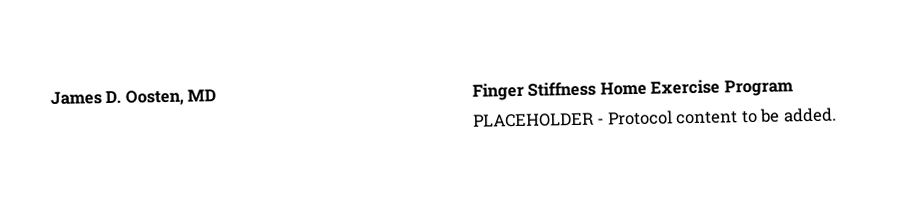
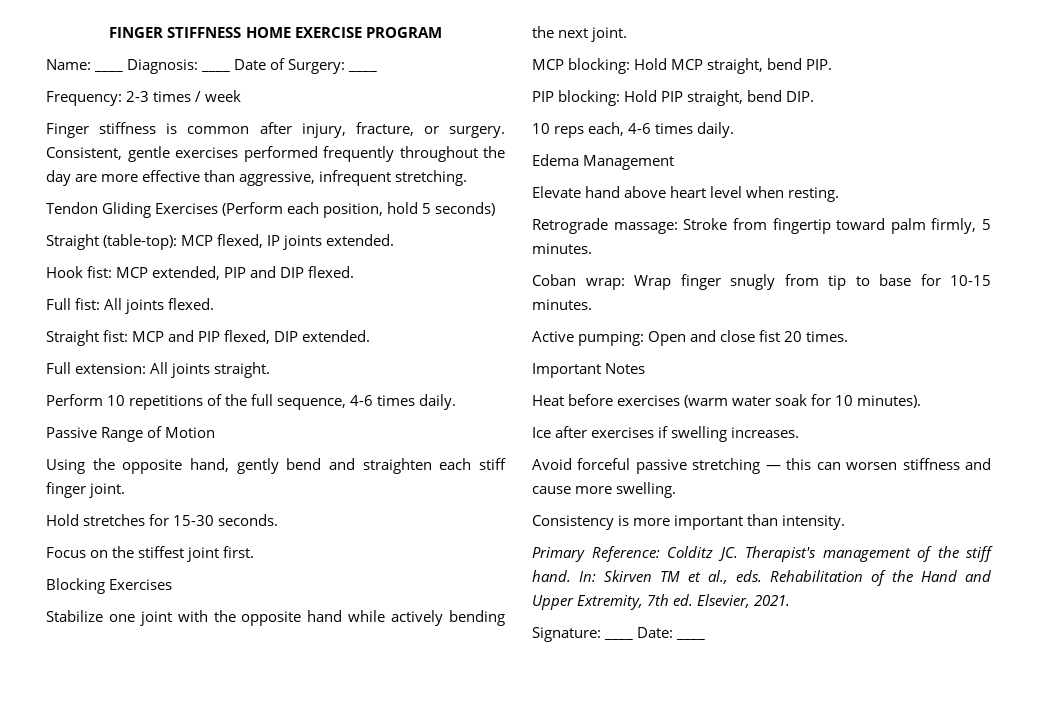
- James D. Oosten, MD
- Finger Stiffness Home Exercise Program
- PLACEHOLDER - Protocol content to be added.
+ FINGER STIFFNESS HOME EXERCISE PROGRAM
+ Name: ____ Diagnosis: ____ Date of Surgery: ____
+ Frequency: 2-3 times / week
+ Finger stiffness is common after injury, fracture, or surgery. Consistent, gentle exercises performed frequently throughout the day are more effective than aggressive, infrequent stretching.
+ Tendon Gliding Exercises (Perform each position, hold 5 seconds)
+ Straight (table-top): MCP flexed, IP joints extended.
+ Hook fist: MCP extended, PIP and DIP flexed.
+ Full fist: All joints flexed.
+ Straight fist: MCP and PIP flexed, DIP extended.
+ Full extension: All joints straight.
+ Perform 10 repetitions of the full sequence, 4-6 times daily.
+ Passive Range of Motion
+ Using the opposite hand, gently bend and straighten each stiff finger joint.
+ Hold stretches for 15-30 seconds.
+ Focus on the stiffest joint first.
+ Blocking Exercises
+ Stabilize one joint with the opposite hand while actively bending the next joint.
+ MCP blocking: Hold MCP straight, bend PIP.
+ PIP blocking: Hold PIP straight, bend DIP.
+ 10 reps each, 4-6 times daily.
+ Edema Management
+ Elevate hand above heart level when resting.
+ Retrograde massage: Stroke from fingertip toward palm firmly, 5 minutes.
+ Coban wrap: Wrap finger snugly from tip to base for 10-15 minutes.
+ Active pumping: Open and close fist 20 times.
+ Important Notes
+ Heat before exercises (warm water soak for 10 minutes).
+ Ice after exercises if swelling increases.
+ Avoid forceful passive stretching — this can worsen stiffness and cause more swelling.
+ Consistency is more important than intensity.
+ Primary Reference: Colditz JC. Therapist's management of the stiff hand. In: Skirven TM et al., eds. Rehabilitation of the Hand and Upper Extremity, 7th ed. Elsevier, 2021.
+ Signature: ____ Date: ____

